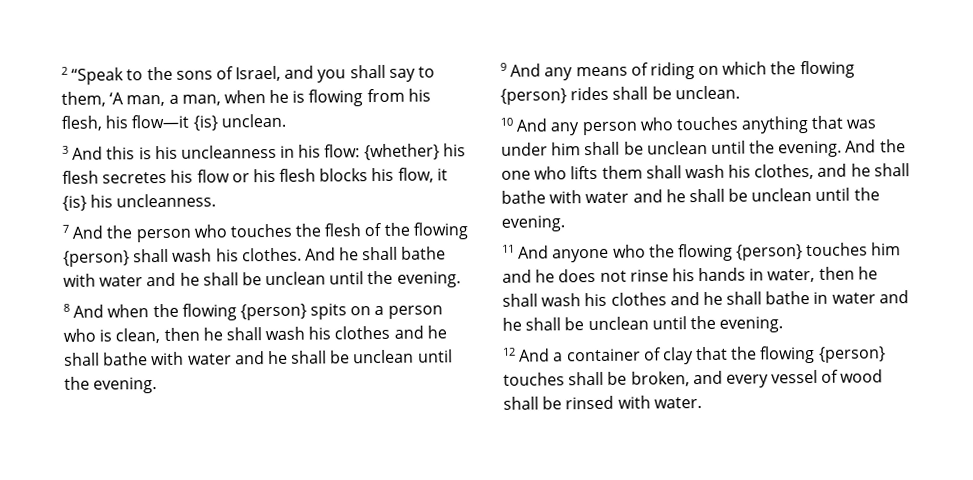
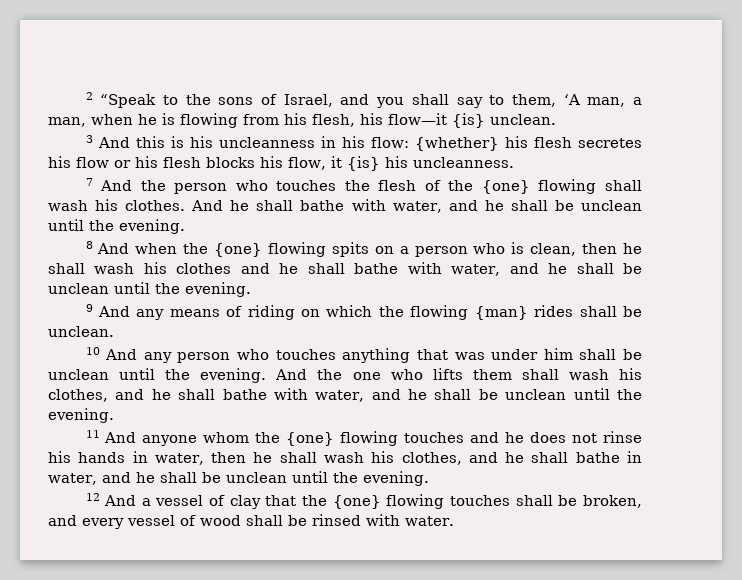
- 7 And the person who touches the flesh of the flowing {person} shall wash his clothes.
+ 7 And the person who touches the flesh of the {one} flowing shall wash his clothes.
- And he shall bathe with water and he shall be unclean until the evening.
+ And he shall bathe with water, and he shall be unclean until the evening.
- 8 And when the flowing {person} spits on a person who is clean, then he shall wash his clothes and he shall bathe with water and he shall be unclean until the evening.
+ 8 And when the {one} flowing spits on a person who is clean, then he shall wash his clothes and he shall bathe with water, and he shall be unclean until the evening.
- 9 And any means of riding on which the flowing {person} rides shall be unclean.
+ 9 And any means of riding on which the flowing {man} rides shall be unclean.
- And the one who lifts them shall wash his clothes, and he shall bathe with water and he shall be unclean until the evening.
+ And the one who lifts them shall wash his clothes, and he shall bathe with water, and he shall be unclean until the evening.
- 11 And anyone who the flowing {person} touches him and he does not rinse his hands in water, then he shall wash his clothes and he shall bathe in water and he shall be unclean until the evening.
+ 11 And anyone whom the {one} flowing touches and he does not rinse his hands in water, then he shall wash his clothes, and he shall bathe in water, and he shall be unclean until the evening.
- 12 And a container of clay that the flowing {person} touches shall be broken, and every vessel of wood shall be rinsed with water.
+ 12 And a vessel of clay that the {one} flowing touches shall be broken, and every vessel of wood shall be rinsed with water.

